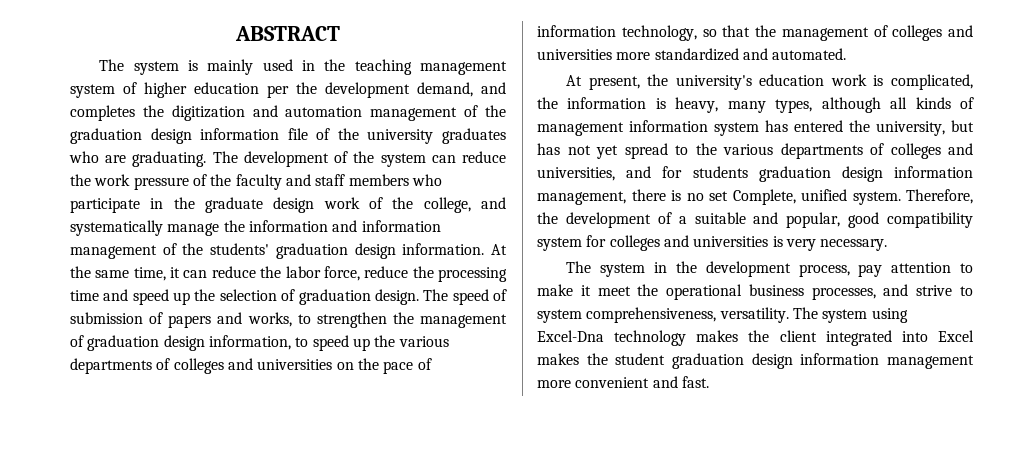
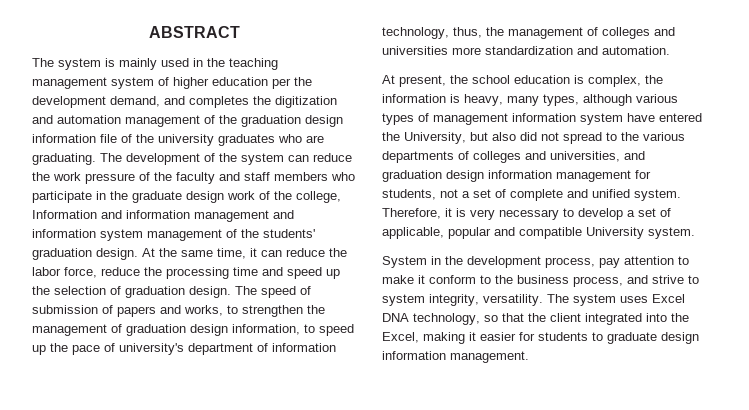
- The development of the system can reduce the work pressure of the faculty and staff members who participate in the graduate design work of the college, and systematically manage the information and information management of the students' graduation design information.
+ The development of the system can reduce the work pressure of the faculty and staff members who participate in the graduate design work of the college, Information and information management and information system management of the students' graduation design.
- The speed of submission of papers and works, to strengthen the management of graduation design information, to speed up the various departments of colleges and universities on the pace of information technology, so that the management of colleges and universities more standardized and automated.
+ The speed of submission of papers and works, to strengthen the management of graduation design information, to speed up the pace of university's department of information technology, thus, the management of colleges and universities more standardization and automation.
- At present, the university's education work is complicated, the information is heavy, many types, although all kinds of management information system has entered the university, but has not yet spread to the various departments of colleges and universities, and for students graduation design information management, there is no set Complete, unified system. Therefore, the development of a suitable and popular, good compatibility system for colleges and universities is very necessary.
- The system in the development process, pay attention to make it meet the operational business processes, and strive to system comprehensiveness, versatility.
+ At present, the school education is complex, the information is heavy, many types, although various types of management information system have entered the University, but also did not spread to the various departments of colleges and universities, and graduation design information management for students, not a set of complete and unified system. Therefore, it is very necessary to develop a set of applicable, popular and compatible University system.
+ System in the development process, pay attention to make it conform to the business process, and strive to system integrity, versatility.
- The system using Excel-Dna technology makes the client integrated into Excel makes the student graduation design information management more convenient and fast.
+ The system uses Excel DNA technology, so that the client integrated into the Excel, making it easier for students to graduate design information management.

